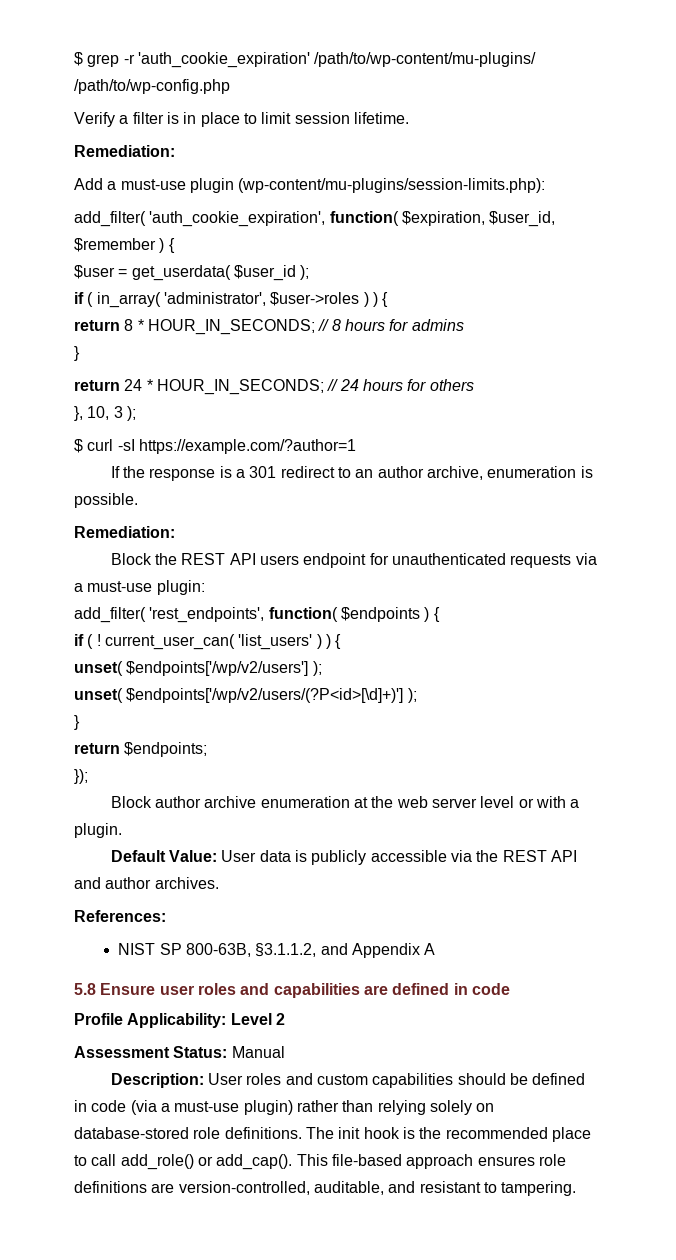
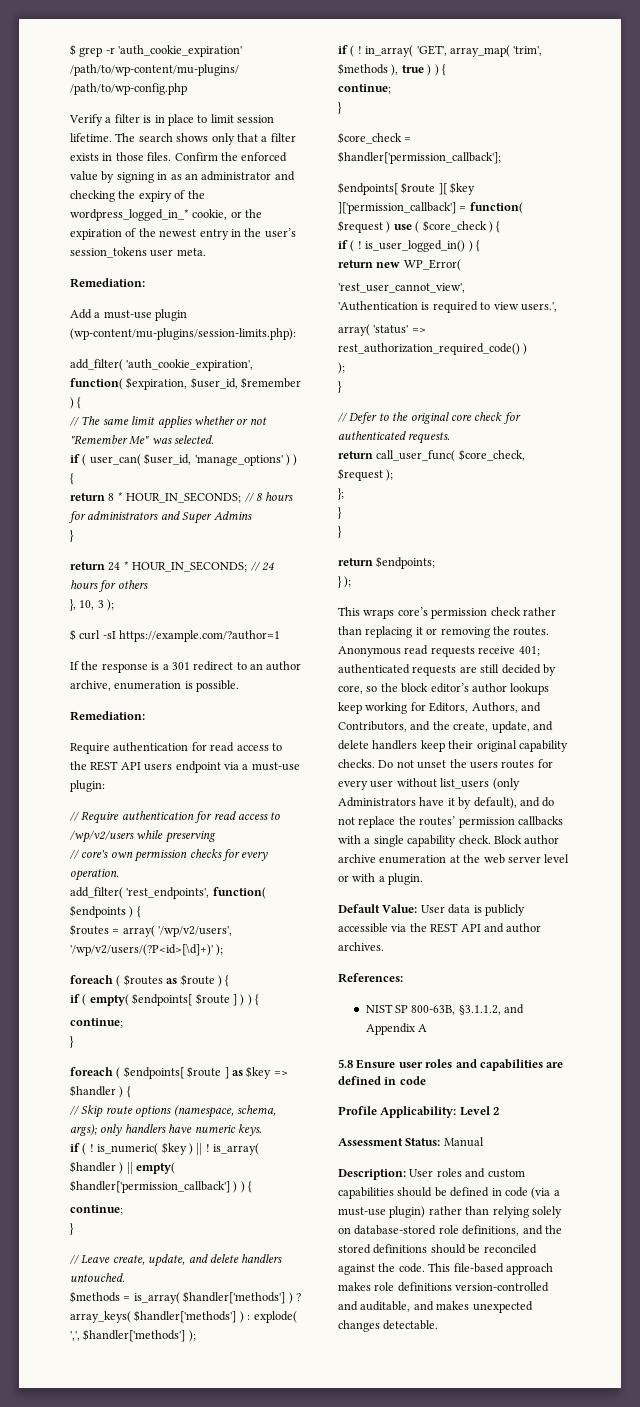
+ The search shows only that a filter exists in those files. Confirm the enforced value by signing in as an administrator and checking the expiry of the wordpress_logged_in_* cookie, or the expiration of the newest entry in the user’s session_tokens user meta.
- $user = get_userdata( $user_id );
- if ( in_array( 'administrator', $user->roles ) ) {
+ // The same limit applies whether or not "Remember Me" was selected.
+ if ( user_can( $user_id, 'manage_options' ) ) {
- return 8 * HOUR_IN_SECONDS; // 8 hours for admins
+ return 8 * HOUR_IN_SECONDS; // 8 hours for administrators and Super Admins
- Block the REST API users endpoint for unauthenticated requests via a must-use plugin:
+ Require authentication for read access to the REST API users endpoint via a must-use plugin:
+ // Require authentication for read access to /wp/v2/users while preserving
+ // core's own permission checks for every operation.
- if ( ! current_user_can( 'list_users' ) ) {
- unset( $endpoints['/wp/v2/users'] );
- unset( $endpoints['/wp/v2/users/(?P<id>[\d]+)'] );
+ $routes = array( '/wp/v2/users', '/wp/v2/users/(?P<id>[\d]+)' );
+ foreach ( $routes as $route ) {
+ if ( empty( $endpoints[ $route ] ) ) {
+ continue;
+ }
+ foreach ( $endpoints[ $route ] as $key => $handler ) {
+ // Skip route options (namespace, schema, args); only handlers have numeric keys.
+ if ( ! is_numeric( $key ) || ! is_array( $handler ) || empty( $handler['permission_callback'] ) ) {
+ continue;
+ }
+ // Leave create, update, and delete handlers untouched.
+ $methods = is_array( $handler['methods'] ) ? array_keys( $handler['methods'] ) : explode( ',', $handler['methods'] );
+ if ( ! in_array( 'GET', array_map( 'trim', $methods ), true ) ) {
+ continue;
+ }
+ $core_check = $handler['permission_callback'];
+ $endpoints[ $route ][ $key ]['permission_callback'] = function( $request ) use ( $core_check ) {
+ if ( ! is_user_logged_in() ) {
+ return new WP_Error(
+ 'rest_user_cannot_view',
+ 'Authentication is required to view users.',
+ array( 'status' => rest_authorization_required_code() )
+ );
+ }
+ // Defer to the original core check for authenticated requests.
+ return call_user_func( $core_check, $request );
+ };
+ }
  }
  return $endpoints;
- });
- Block author archive enumeration at the web server level or with a plugin.
+ } );
+ This wraps core’s permission check rather than replacing it or removing the routes. Anonymous read requests receive 401; authenticated requests are still decided by core, so the block editor’s author lookups keep working for Editors, Authors, and Contributors, and the create, update, and delete handlers keep their original capability checks. Do not unset the users routes for every user without list_users (only Administrators have it by default), and do not replace the routes’ permission callbacks with a single capability check. Block author archive enumeration at the web server level or with a plugin.
- Description: User roles and custom capabilities should be defined in code (via a must-use plugin) rather than relying solely on database-stored role definitions. The init hook is the recommended place to call add_role() or add_cap().
+ Description: User roles and custom capabilities should be defined in code (via a must-use plugin) rather than relying solely on database-stored role definitions, and the stored definitions should be reconciled against the code.
- This file-based approach ensures role definitions are version-controlled, auditable, and resistant to tampering.
+ This file-based approach makes role definitions version-controlled and auditable, and makes unexpected changes detectable.

